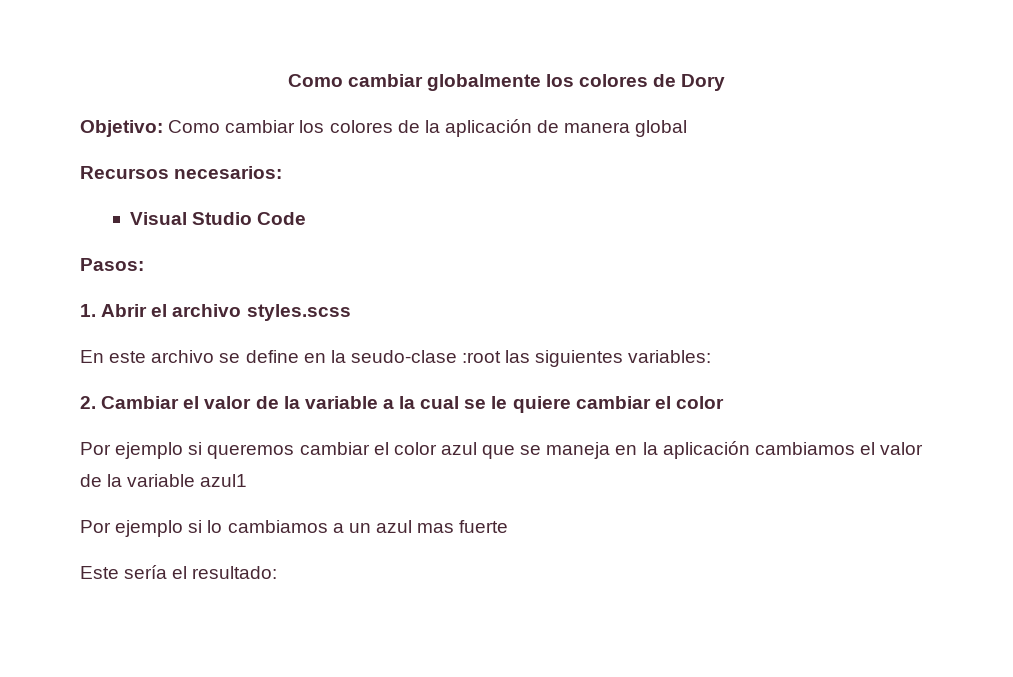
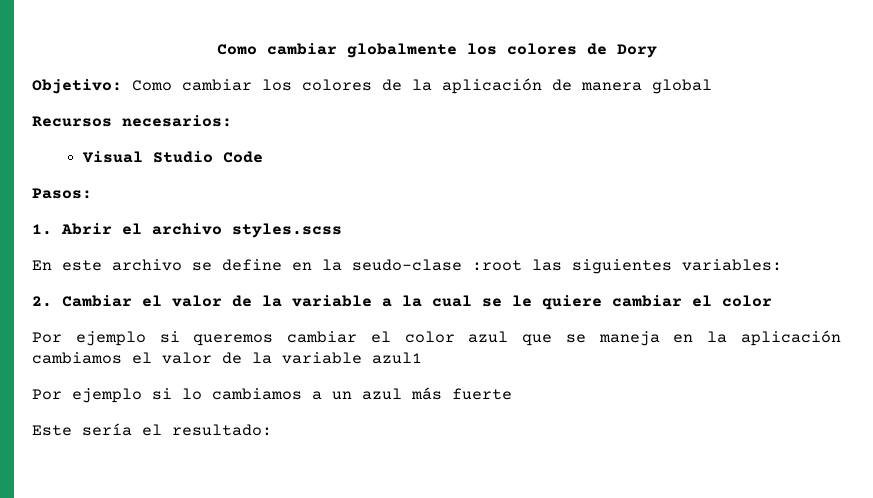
- Por ejemplo si lo cambiamos a un azul mas fuerte
+ Por ejemplo si lo cambiamos a un azul más fuerte

